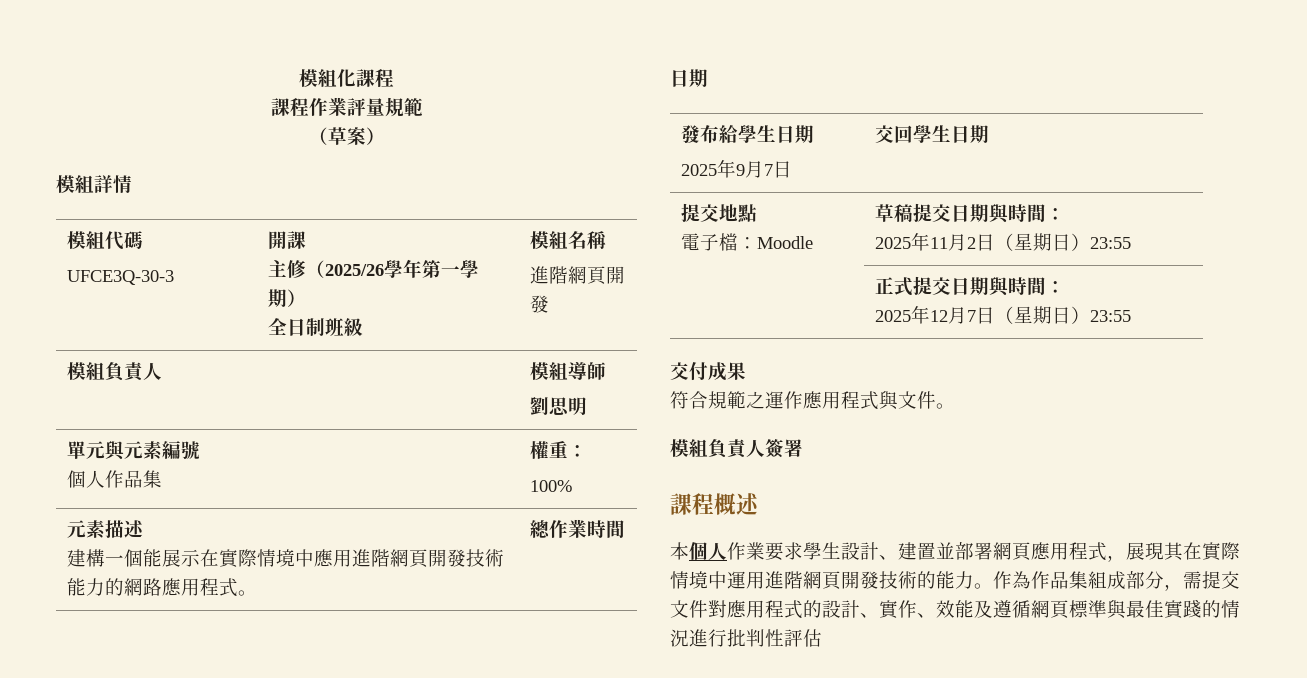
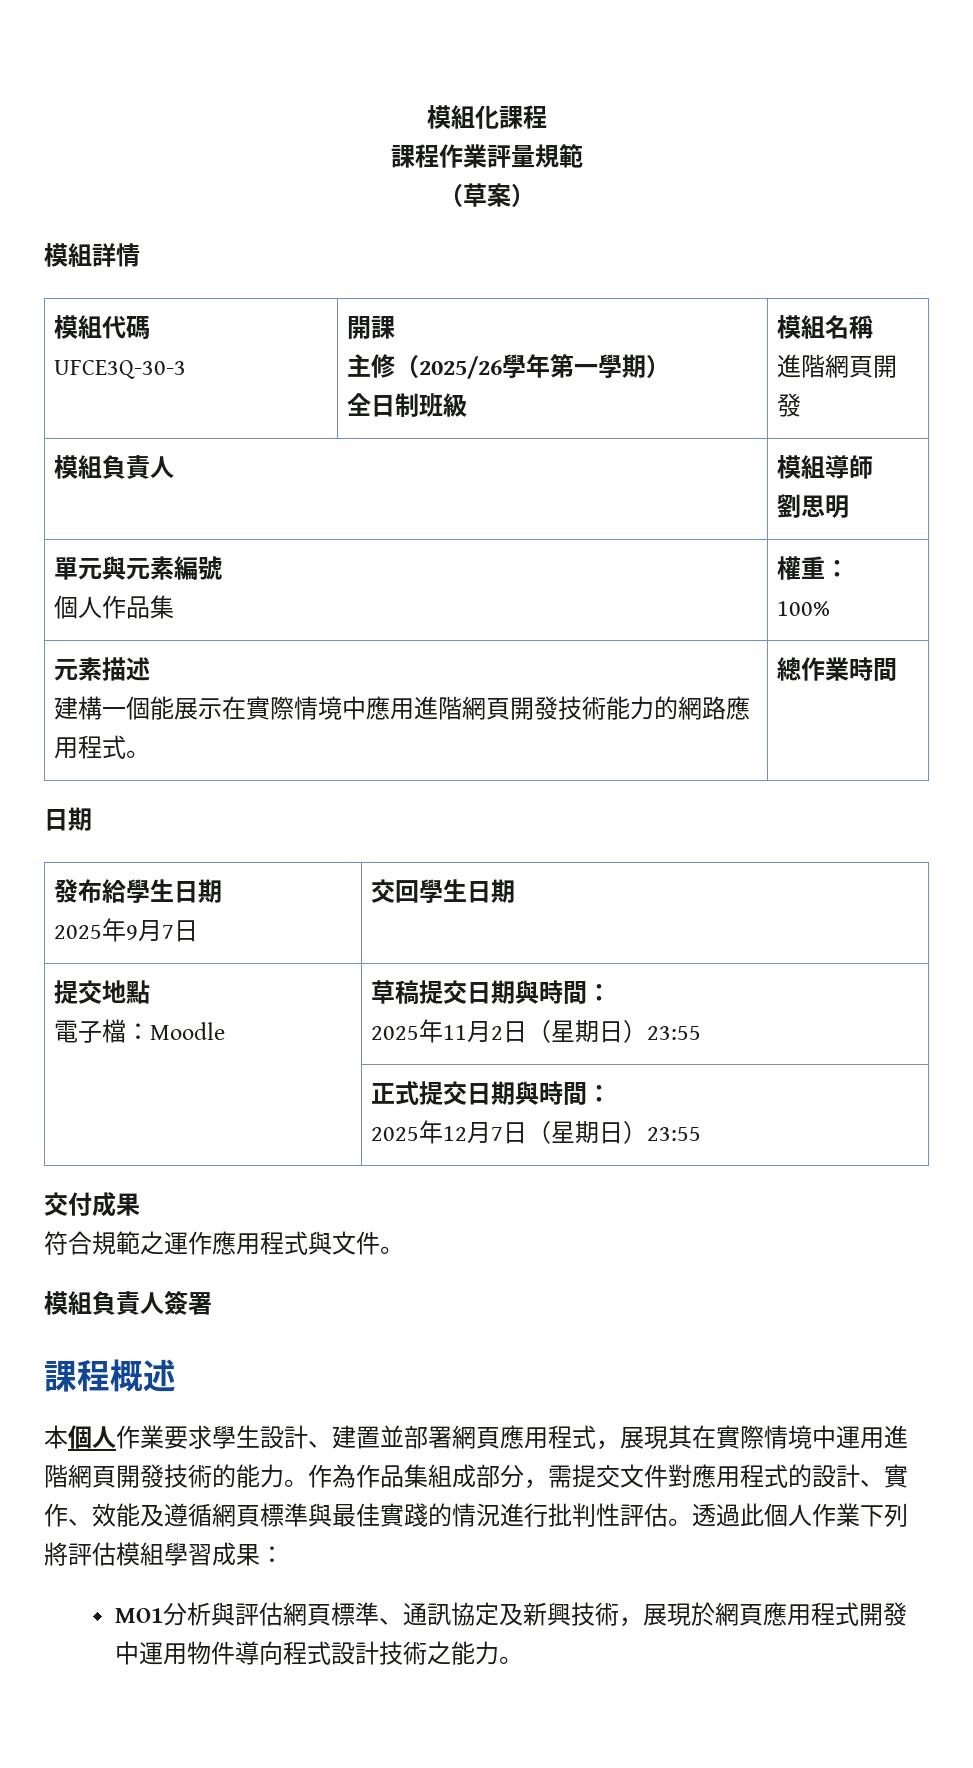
- 作為作品集組成部分，需提交文件對應用程式的設計、實作、效能及遵循網頁標準與最佳實踐的情況進行批判性評估
+ 作為作品集組成部分，需提交文件對應用程式的設計、實作、效能及遵循網頁標準與最佳實踐的情況進行批判性評估。透過此個人作業下列將評估模組學習成果：
+ MO1分析與評估網頁標準、通訊協定及新興技術，展現於網頁應用程式開發中運用物件導向程式設計技術之能力。

